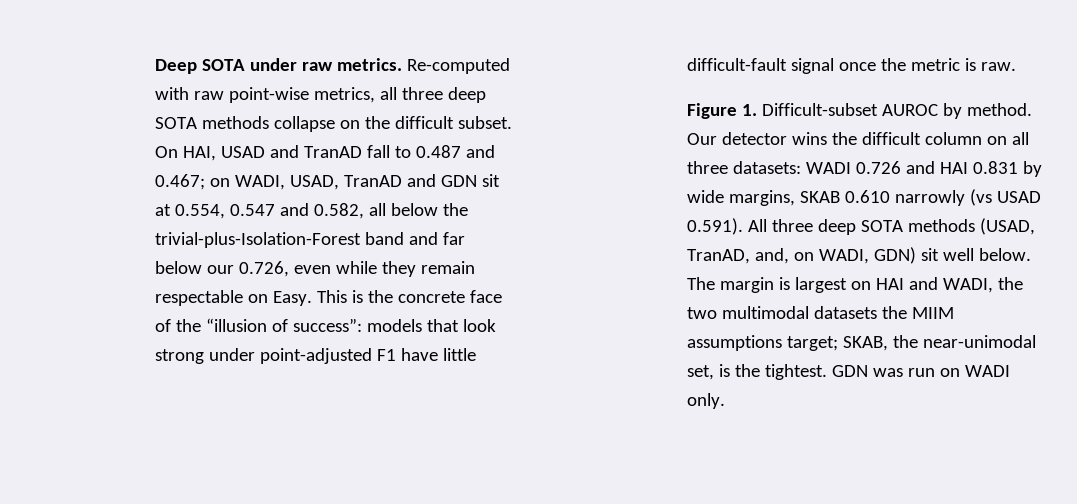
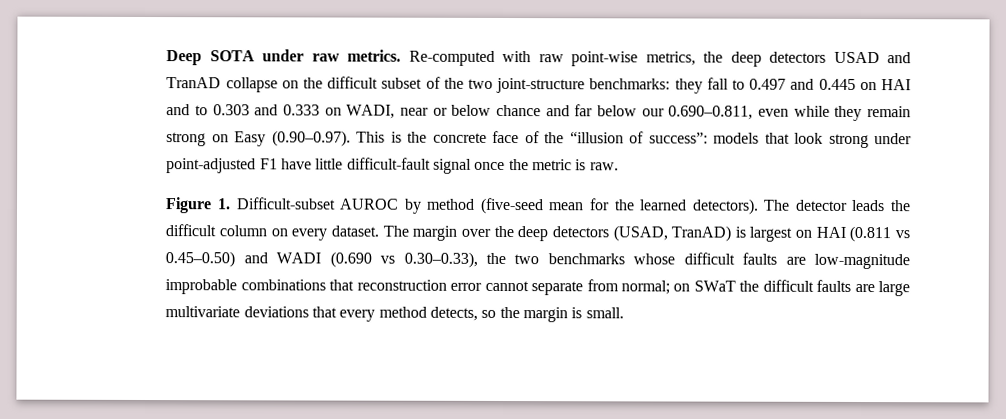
- Re-computed with raw point-wise metrics, all three deep SOTA methods collapse on the difficult subset. On HAI, USAD and TranAD fall to 0.487 and 0.467; on WADI, USAD, TranAD and GDN sit at 0.554, 0.547 and 0.582, all below the trivial-plus-Isolation-Forest band and far below our 0.726, even while they remain respectable on Easy. This is the concrete face of the “illusion of success”: models that look strong under point-adjusted F1 have little difficult-fault signal once the metric is raw.
+ Re-computed with raw point-wise metrics, the deep detectors USAD and TranAD collapse on the difficult subset of the two joint-structure benchmarks: they fall to 0.497 and 0.445 on HAI and to 0.303 and 0.333 on WADI, near or below chance and far below our 0.690–0.811, even while they remain strong on Easy (0.90–0.97). This is the concrete face of the “illusion of success”: models that look strong under point-adjusted F1 have little difficult-fault signal once the metric is raw.
- Figure 1. Difficult-subset AUROC by method. Our detector wins the difficult column on all three datasets: WADI 0.726 and HAI 0.831 by wide margins, SKAB 0.610 narrowly (vs USAD 0.591). All three deep SOTA methods (USAD, TranAD, and, on WADI, GDN) sit well below. The margin is largest on HAI and WADI, the two multimodal datasets the MIIM assumptions target; SKAB, the near-unimodal set, is the tightest. GDN was run on WADI only.
+ Figure 1. Difficult-subset AUROC by method (five-seed mean for the learned detectors). The detector leads the difficult column on every dataset. The margin over the deep detectors (USAD, TranAD) is largest on HAI (0.811 vs 0.45–0.50) and WADI (0.690 vs 0.30–0.33), the two benchmarks whose difficult faults are low-magnitude improbable combinations that reconstruction error cannot separate from normal; on SWaT the difficult faults are large multivariate deviations that every method detects, so the margin is small.

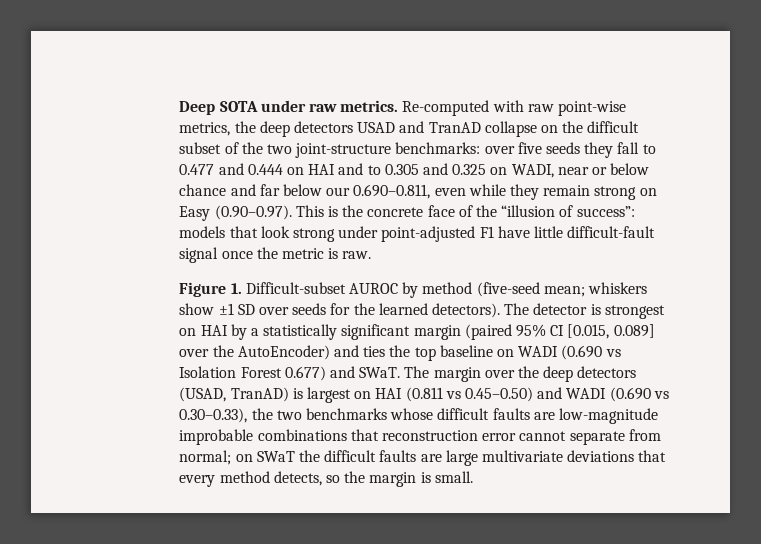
- they fall to 0.497 and 0.445 on HAI and to 0.303 and 0.333 on WADI, near or below chance and far below our 0.690–0.811, even while they remain strong on Easy (0.90–0.97). This is the concrete face of the “illusion of success”:
+ over five seeds they fall to 0.477 and 0.444 on HAI and to 0.305 and 0.325 on WADI, near or below chance and far below our 0.690–0.811, even while they remain strong on Easy (0.90–0.97). This is the concrete face of the “illusion of success”:
- Figure 1. Difficult-subset AUROC by method (five-seed mean for the learned detectors).
+ Figure 1. Difficult-subset AUROC by method (five-seed mean; whiskers show ±1 SD over seeds for the learned detectors).
- The detector leads the difficult column on every dataset.
+ The detector is strongest on HAI by a statistically significant margin (paired 95% CI [0.015, 0.089] over the AutoEncoder) and ties the top baseline on WADI (0.690 vs Isolation Forest 0.677) and SWaT.

